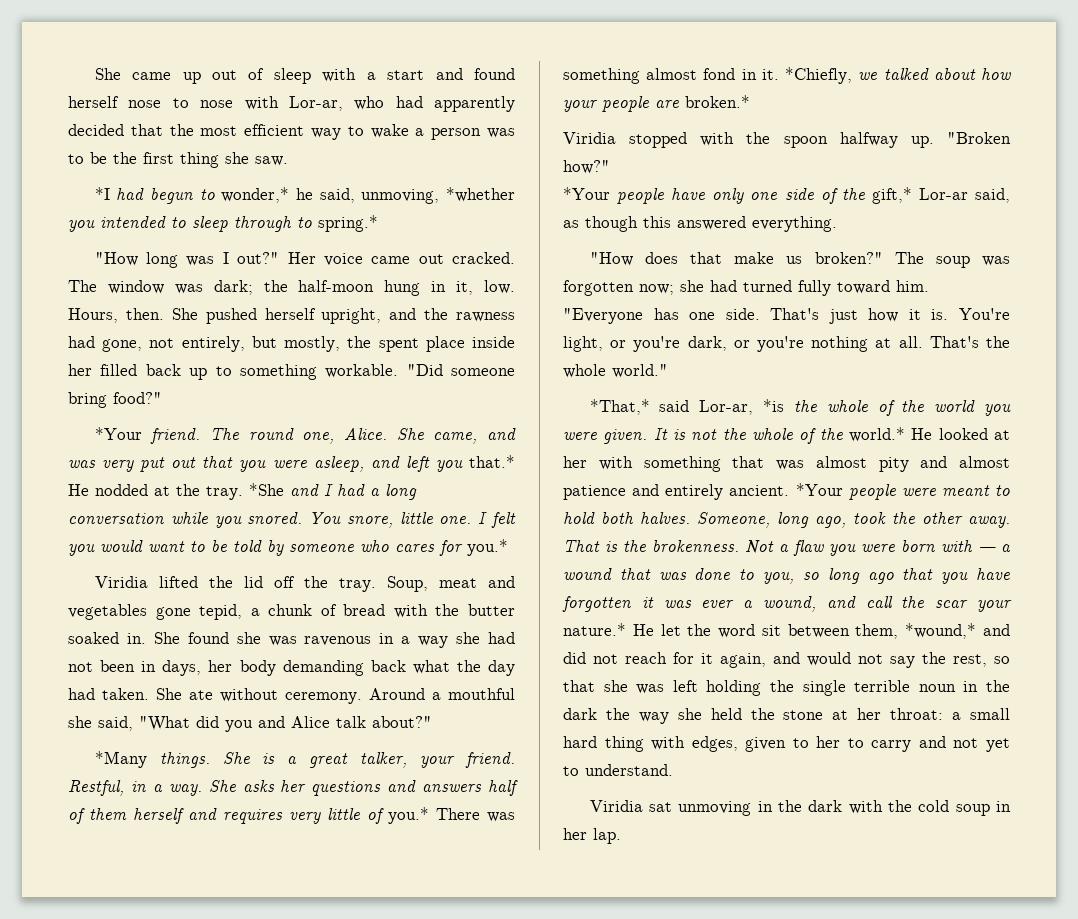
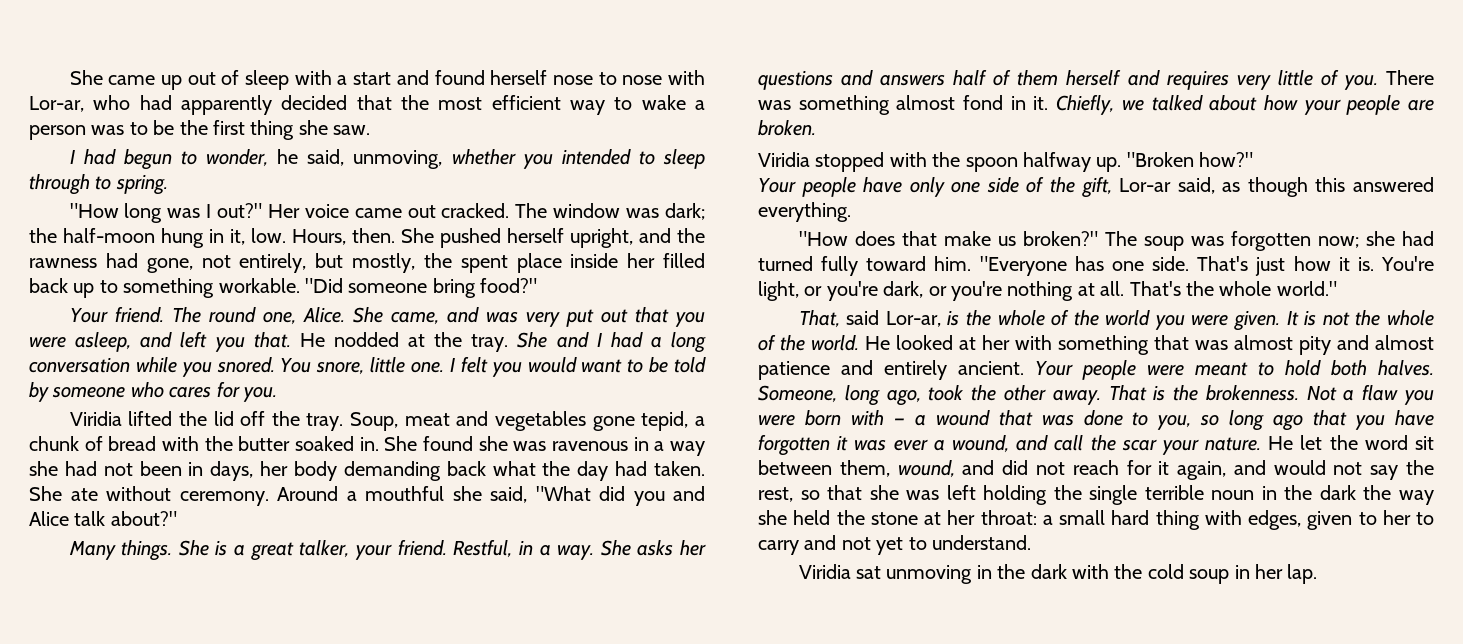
- *I had begun to wonder,* he said, unmoving, *whether you intended to sleep through to spring.*
+ I had begun to wonder, he said, unmoving, whether you intended to sleep through to spring.
- *Your friend.
+ Your friend.
- She came, and was very put out that you were asleep, and left you that.* He nodded at the tray.
+ She came, and was very put out that you were asleep, and left you that. He nodded at the tray.
- *She and I had a long conversation while you snored.
+ She and I had a long conversation while you snored.
- I felt you would want to be told by someone who cares for you.*
+ I felt you would want to be told by someone who cares for you.
- *Many things.
+ Many things.
- She asks her questions and answers half of them herself and requires very little of you.* There was something almost fond in it.
+ She asks her questions and answers half of them herself and requires very little of you. There was something almost fond in it.
- *Chiefly, we talked about how your people are broken.*
+ Chiefly, we talked about how your people are broken.
- *Your people have only one side of the gift,* Lor-ar said, as though this answered everything.
+ Your people have only one side of the gift, Lor-ar said, as though this answered everything.
- *That,* said Lor-ar, *is the whole of the world you were given.
+ That, said Lor-ar, is the whole of the world you were given.
- It is not the whole of the world.* He looked at her with something that was almost pity and almost patience and entirely ancient.
+ It is not the whole of the world. He looked at her with something that was almost pity and almost patience and entirely ancient.
- *Your people were meant to hold both halves.
+ Your people were meant to hold both halves.
- Not a flaw you were born with — a wound that was done to you, so long ago that you have forgotten it was ever a wound, and call the scar your nature.* He let the word sit between them, *wound,* and did not reach for it again, and would not say the rest, so that she was left holding the single terrible noun in the dark the way she held the stone at her throat:
+ Not a flaw you were born with — a wound that was done to you, so long ago that you have forgotten it was ever a wound, and call the scar your nature. He let the word sit between them, wound, and did not reach for it again, and would not say the rest, so that she was left holding the single terrible noun in the dark the way she held the stone at her throat:

